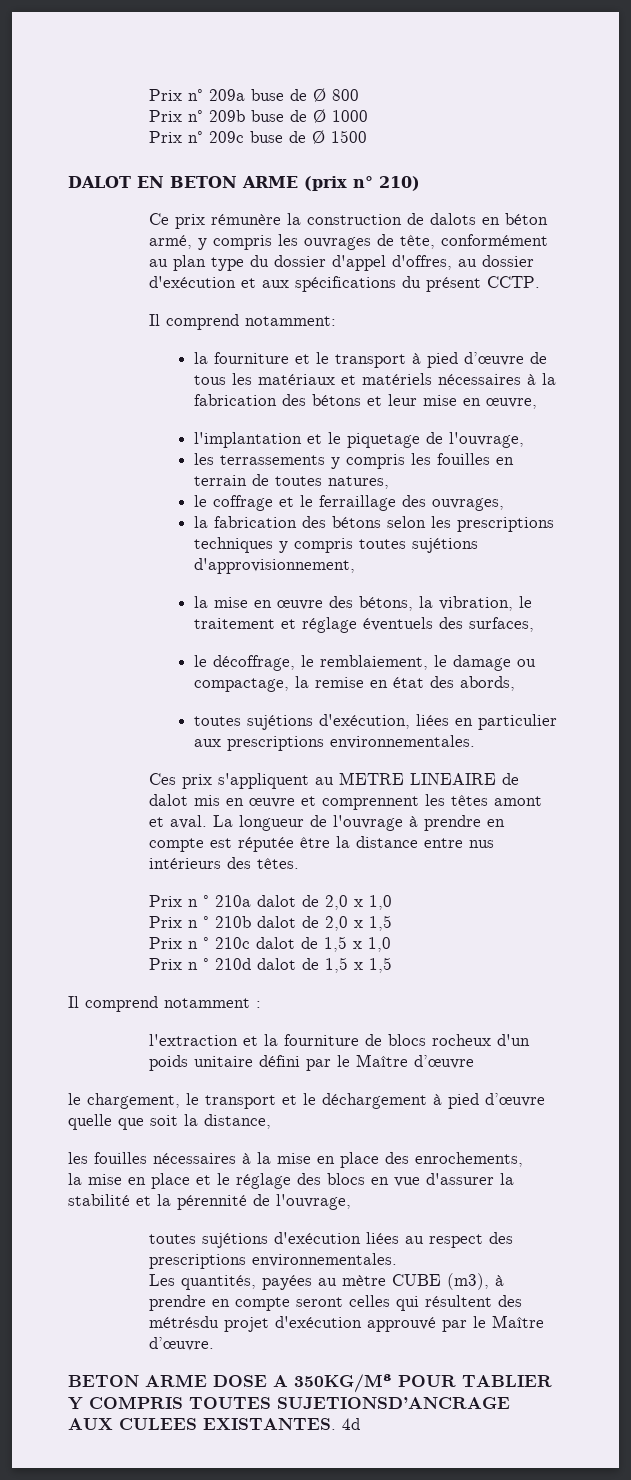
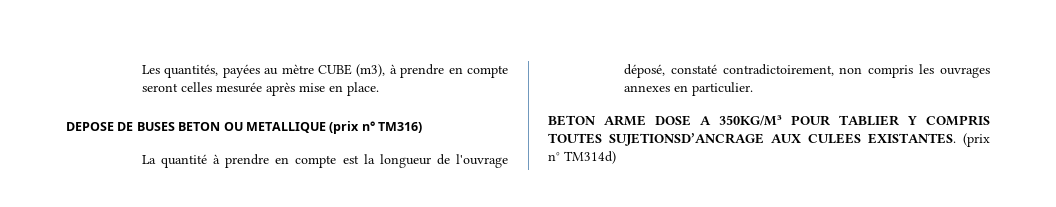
- Prix n° 209a buse de Ø 800
- Prix n° 209b buse de Ø 1000
- Prix n° 209c buse de Ø 1500
- DALOT EN BETON ARME (prix n° 210)
- Ce prix rémunère la construction de dalots en béton armé, y compris les ouvrages de tête, conformément au plan type du dossier d'appel d'offres, au dossier d'exécution et aux spécifications du présent CCTP.
- Il comprend notamment:
- la fourniture et le transport à pied d’œuvre de tous les matériaux et matériels nécessaires à la fabrication des bétons et leur mise en œuvre,
- l'implantation et le piquetage de l'ouvrage,
- les terrassements y compris les fouilles en terrain de toutes natures,
- le coffrage et le ferraillage des ouvrages,
- la fabrication des bétons selon les prescriptions techniques y compris toutes sujétions d'approvisionnement,
- la mise en œuvre des bétons, la vibration, le traitement et réglage éventuels des surfaces,
- le décoffrage, le remblaiement, le damage ou compactage, la remise en état des abords,
- toutes sujétions d'exécution, liées en particulier aux prescriptions environnementales.
- Ces prix s'appliquent au METRE LINEAIRE de dalot mis en œuvre et comprennent les têtes amont et aval. La longueur de l'ouvrage à prendre en compte est réputée être la distance entre nus intérieurs des têtes.
- Prix n ° 210a dalot de 2,0 x 1,0
- Prix n ° 210b dalot de 2,0 x 1,5
- Prix n ° 210c dalot de 1,5 x 1,0
- Prix n ° 210d dalot de 1,5 x 1,5
- Il comprend notamment :
- l'extraction et la fourniture de blocs rocheux d'un poids unitaire défini par le Maître d’œuvre
- le chargement, le transport et le déchargement à pied d’œuvre quelle que soit la distance,
- les fouilles nécessaires à la mise en place des enrochements,
- la mise en place et le réglage des blocs en vue d'assurer la stabilité et la pérennité de l'ouvrage,
- toutes sujétions d'exécution liées au respect des prescriptions environnementales.
- Les quantités, payées au mètre CUBE (m3), à prendre en compte seront celles qui résultent des métrésdu projet d'exécution approuvé par le Maître d’œuvre.
+ Les quantités, payées au mètre CUBE (m3), à prendre en compte seront celles mesurée après mise en place.
+ DEPOSE DE BUSES BETON OU METALLIQUE (prix n° TM316)
+ La quantité à prendre en compte est la longueur de l'ouvrage déposé, constaté contradictoirement, non compris les ouvrages annexes en particulier.
- 4d
+ (prix n° TM314d)

